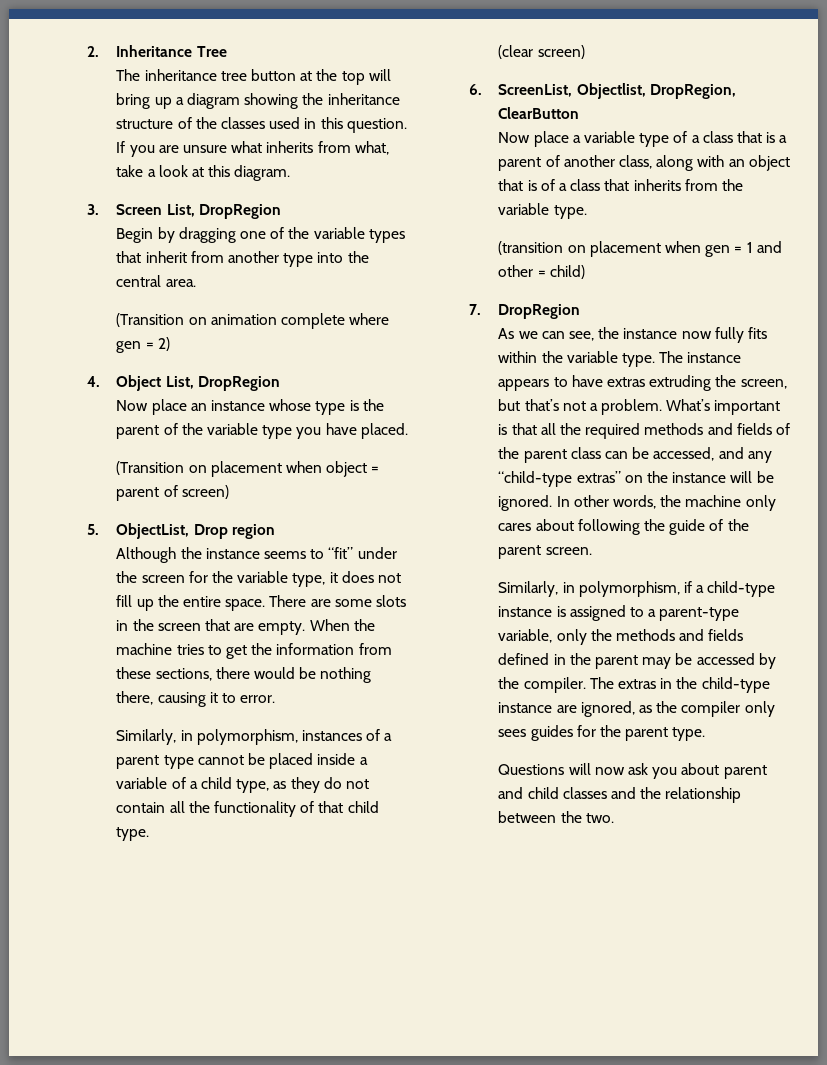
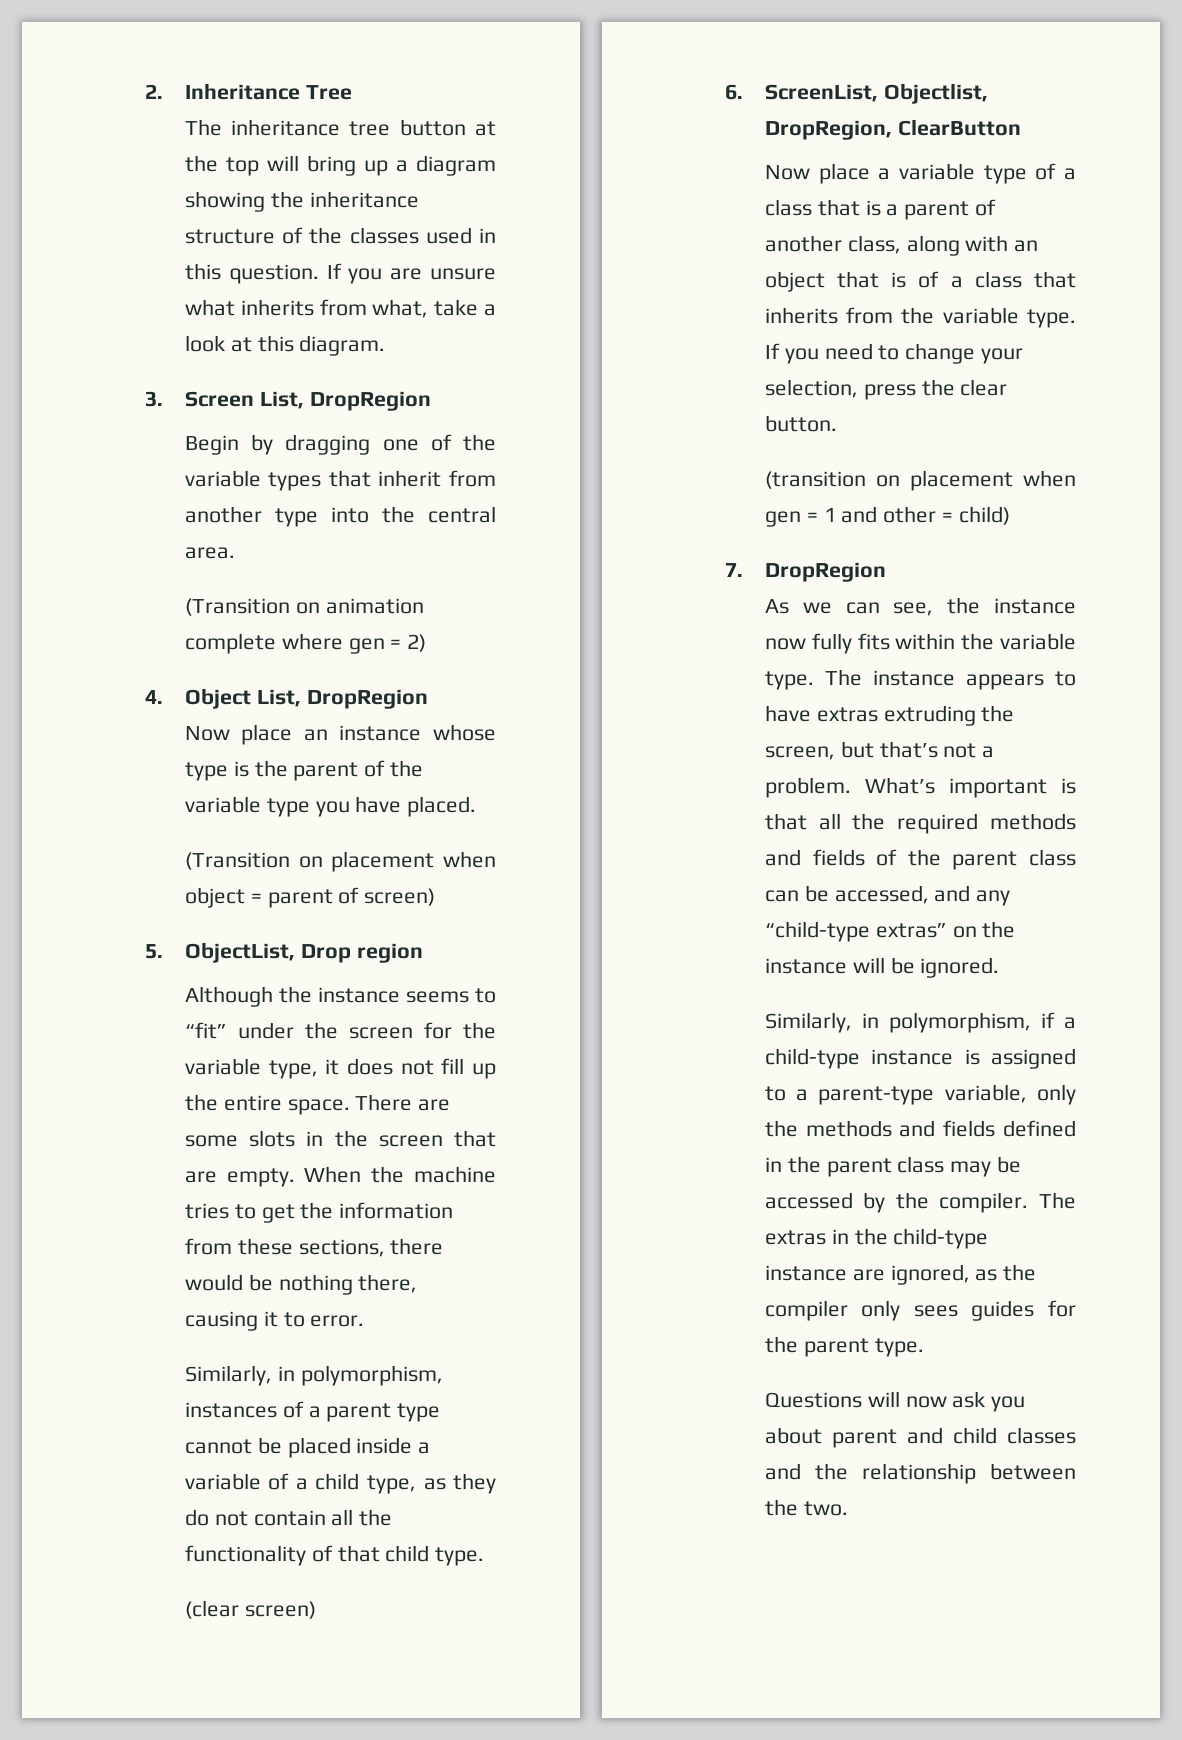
+ If you need to change your selection, press the clear button.
- In other words, the machine only cares about following the guide of the parent screen.
- Similarly, in polymorphism, if a child-type instance is assigned to a parent-type variable, only the methods and fields defined in the parent may be accessed by the compiler.
+ Similarly, in polymorphism, if a child-type instance is assigned to a parent-type variable, only the methods and fields defined in the parent class may be accessed by the compiler.

